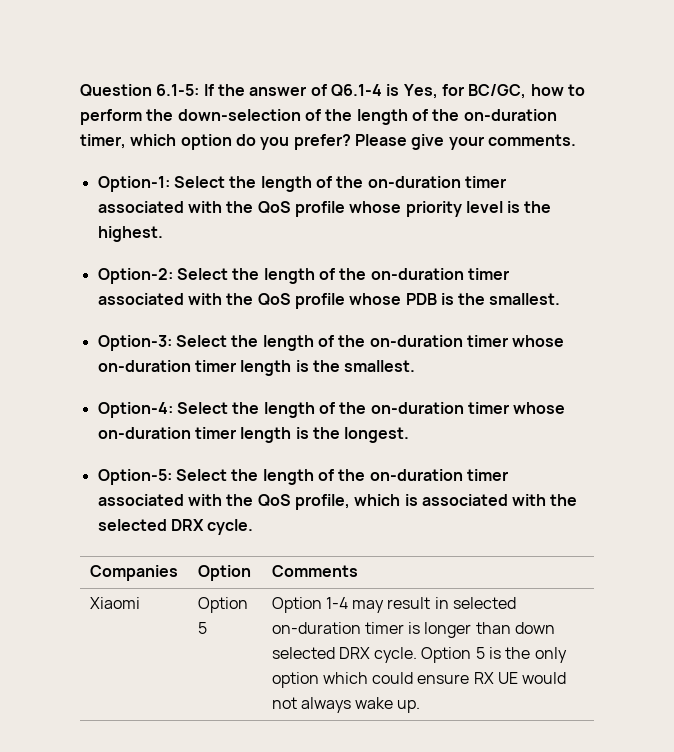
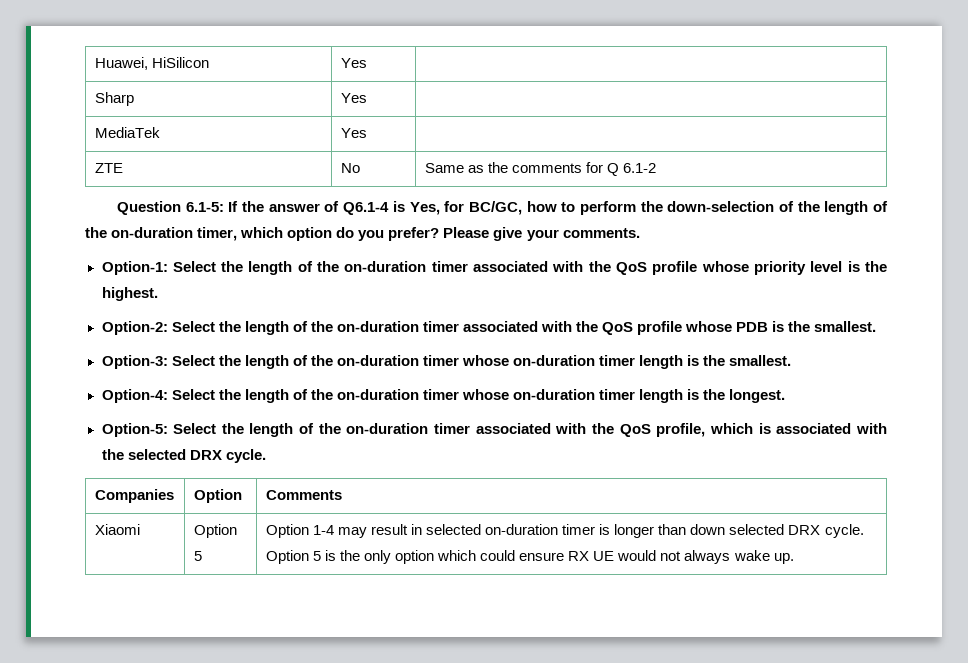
+ Huawei, HiSilicon | Yes |
+ Sharp | Yes |
+ MediaTek | Yes |
+ ZTE | No | Same as the comments for Q 6.1-2

